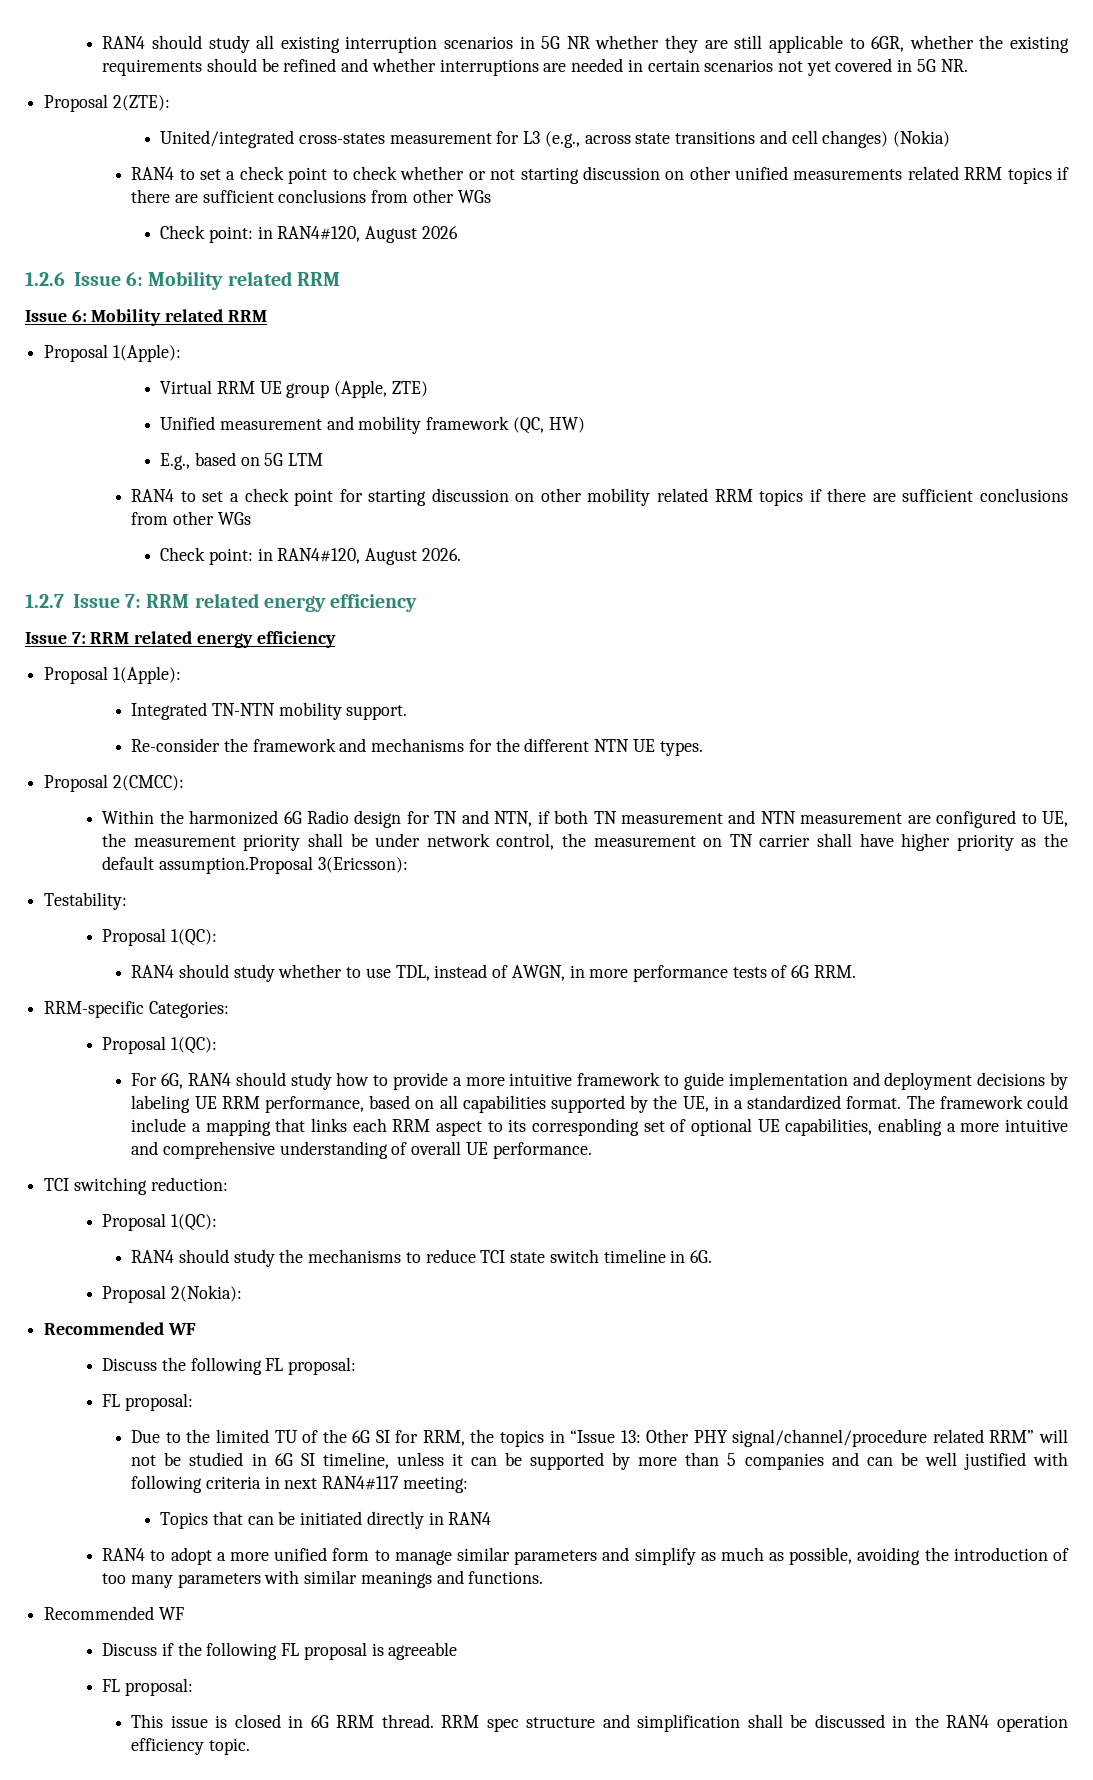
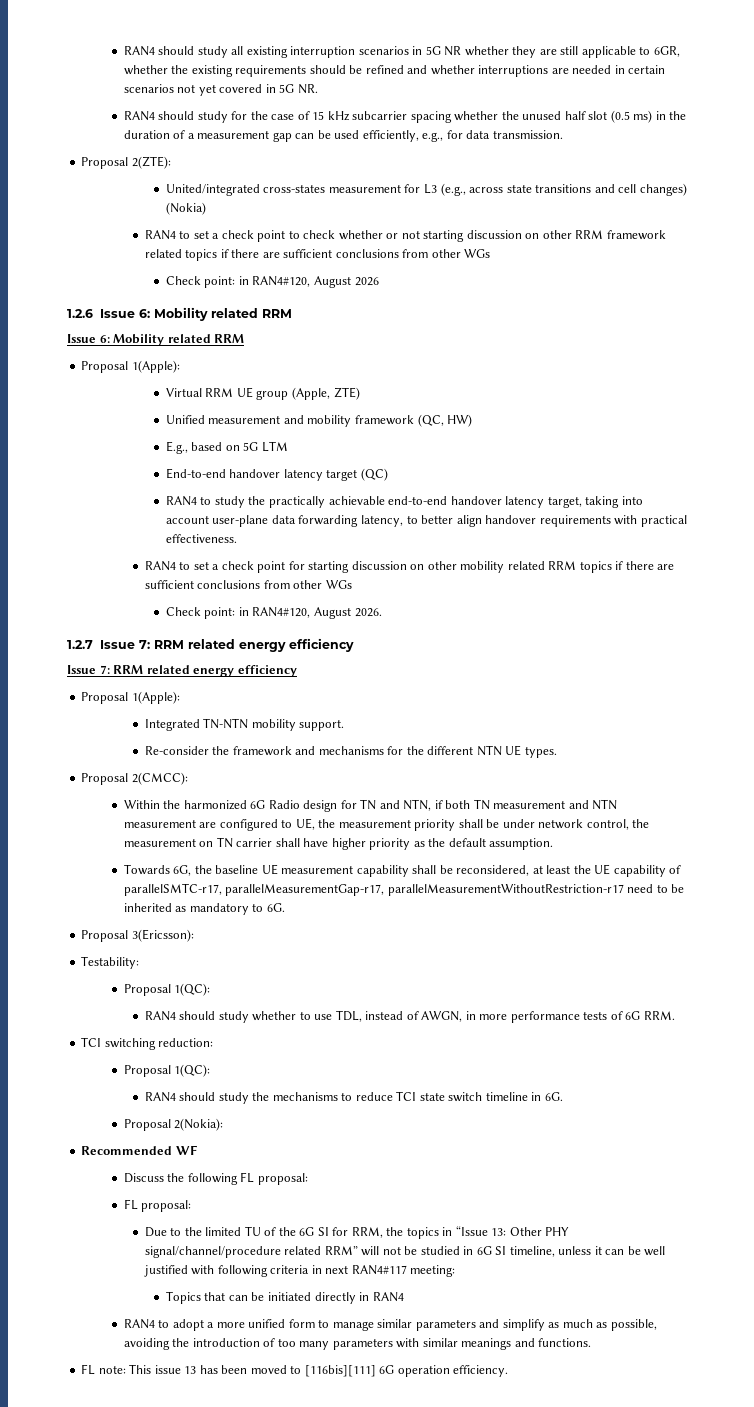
+ RAN4 should study for the case of 15 kHz subcarrier spacing whether the unused half slot (0.5 ms) in the duration of a measurement gap can be used efficiently, e.g., for data transmission.
- RAN4 to set a check point to check whether or not starting discussion on other unified measurements related RRM topics if there are sufficient conclusions from other WGs
+ RAN4 to set a check point to check whether or not starting discussion on other RRM framework related topics if there are sufficient conclusions from other WGs
+ End-to-end handover latency target (QC)
+ RAN4 to study the practically achievable end-to-end handover latency target, taking into account user-plane data forwarding latency, to better align handover requirements with practical effectiveness.
- Within the harmonized 6G Radio design for TN and NTN, if both TN measurement and NTN measurement are configured to UE, the measurement priority shall be under network control, the measurement on TN carrier shall have higher priority as the default assumption.Proposal 3(Ericsson):
+ Within the harmonized 6G Radio design for TN and NTN, if both TN measurement and NTN measurement are configured to UE, the measurement priority shall be under network control, the measurement on TN carrier shall have higher priority as the default assumption.
+ Towards 6G, the baseline UE measurement capability shall be reconsidered, at least the UE capability of parallelSMTC-r17, parallelMeasurementGap-r17, parallelMeasurementWithoutRestriction-r17 need to be inherited as mandatory to 6G.
+ Proposal 3(Ericsson):
- RRM-specific Categories:
- Proposal 1(QC):
- For 6G, RAN4 should study how to provide a more intuitive framework to guide implementation and deployment decisions by labeling UE RRM performance, based on all capabilities supported by the UE, in a standardized format. The framework could include a mapping that links each RRM aspect to its corresponding set of optional UE capabilities, enabling a more intuitive and comprehensive understanding of overall UE performance.
- Due to the limited TU of the 6G SI for RRM, the topics in “Issue 13: Other PHY signal/channel/procedure related RRM” will not be studied in 6G SI timeline, unless it can be supported by more than 5 companies and can be well justified with following criteria in next RAN4#117 meeting:
+ Due to the limited TU of the 6G SI for RRM, the topics in “Issue 13: Other PHY signal/channel/procedure related RRM” will not be studied in 6G SI timeline, unless it can be well justified with following criteria in next RAN4#117 meeting:
  RAN4 to adopt a more unified form to manage similar parameters and simplify as much as possible, avoiding the introduction of too many parameters with similar meanings and functions.
- Recommended WF
- Discuss if the following FL proposal is agreeable
- FL proposal:
- This issue is closed in 6G RRM thread. RRM spec structure and simplification shall be discussed in the RAN4 operation efficiency topic.
+ FL note: This issue 13 has been moved to [116bis][111] 6G operation efficiency.

